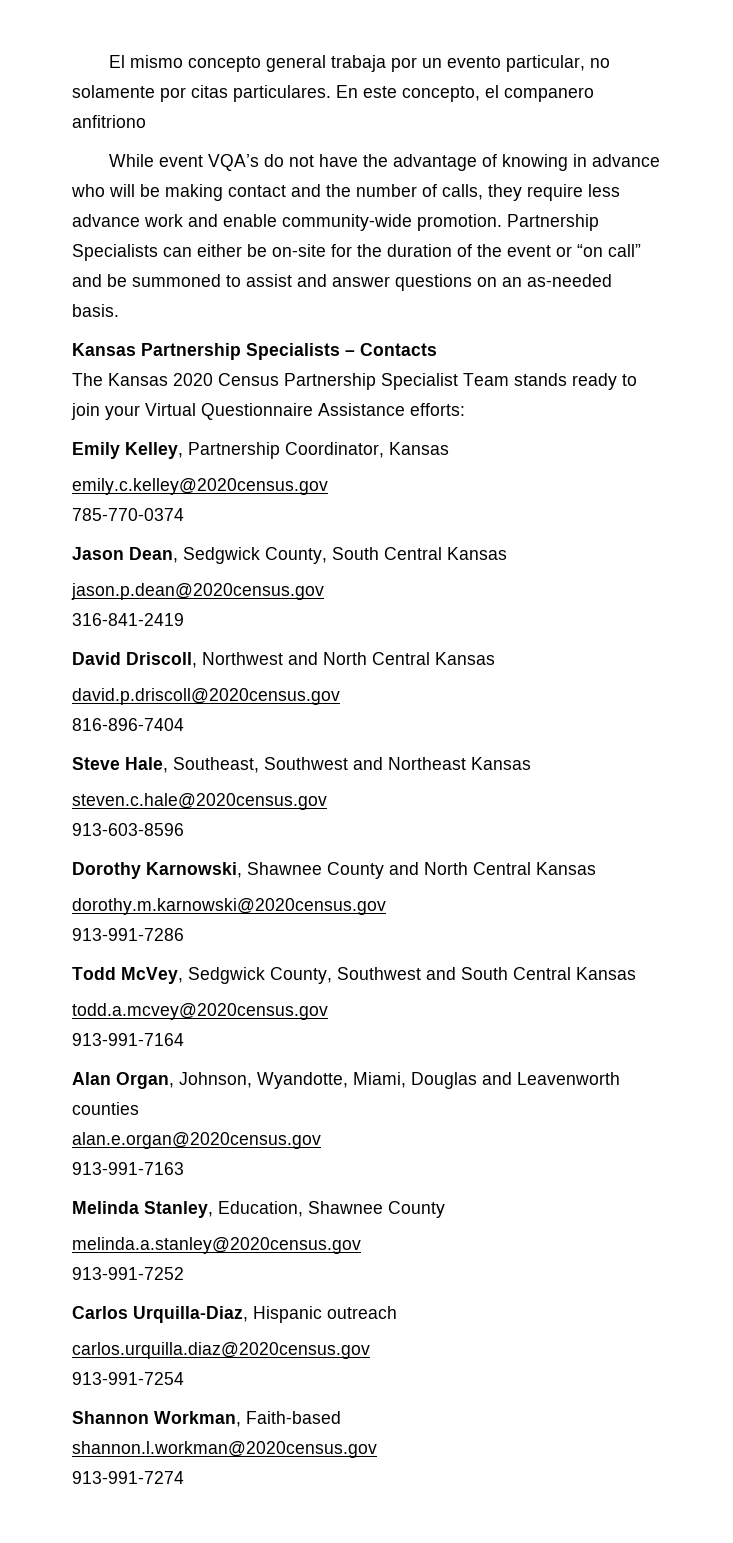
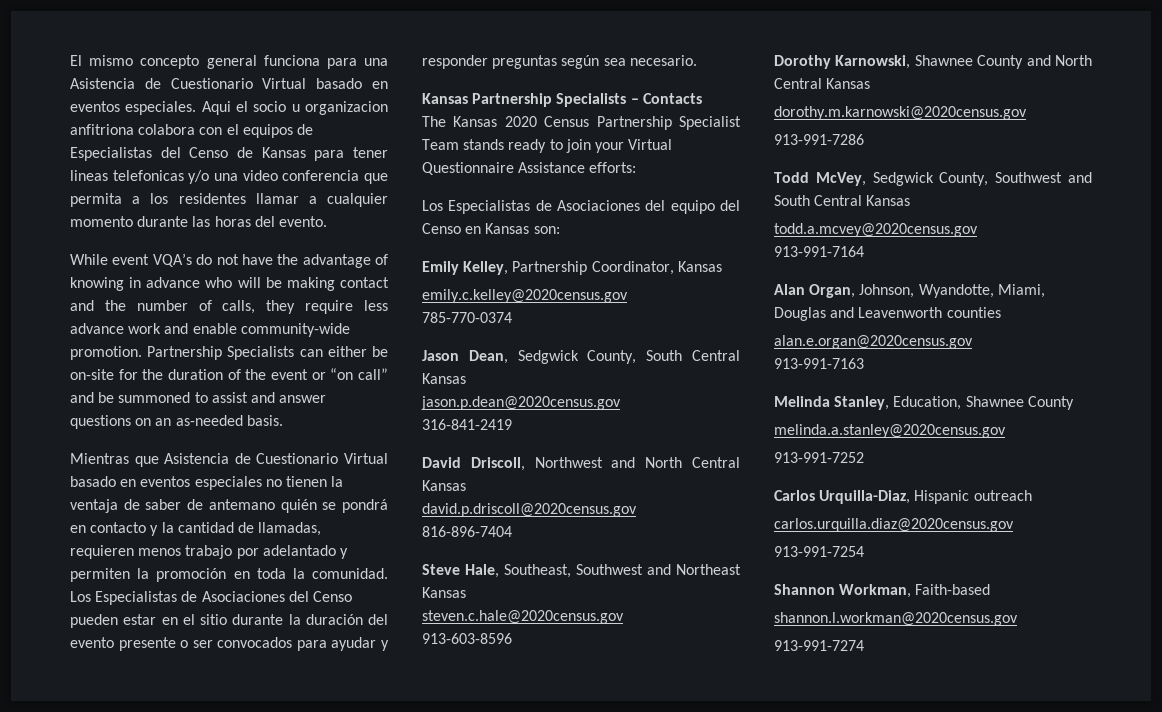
- El mismo concepto general trabaja por un evento particular, no solamente por citas particulares. En este concepto, el companero anfitriono
+ El mismo concepto general funciona para una Asistencia de Cuestionario Virtual basado en eventos especiales. Aqui el socio u organizacion anfitriona colabora con el equipos de Especialistas del Censo de Kansas para tener lineas telefonicas y/o una video conferencia que permita a los residentes llamar a cualquier momento durante las horas del evento.
+ Mientras que Asistencia de Cuestionario Virtual basado en eventos especiales no tienen la ventaja de saber de antemano quién se pondrá en contacto y la cantidad de llamadas, requieren menos trabajo por adelantado y permiten la promoción en toda la comunidad. Los Especialistas de Asociaciones del Censo pueden estar en el sitio durante la duración del evento presente o ser convocados para ayudar y responder preguntas según sea necesario.
+ Los Especialistas de Asociaciones del equipo del Censo en Kansas son:

